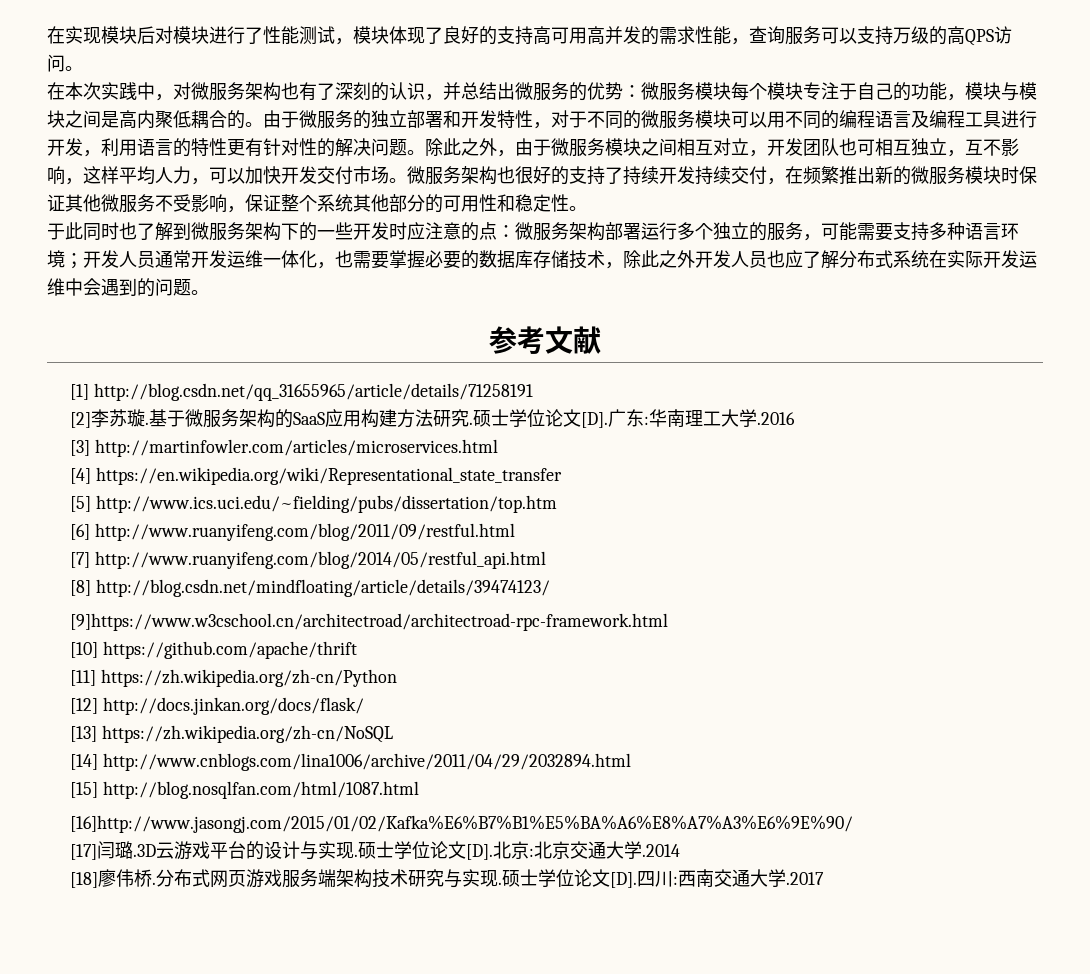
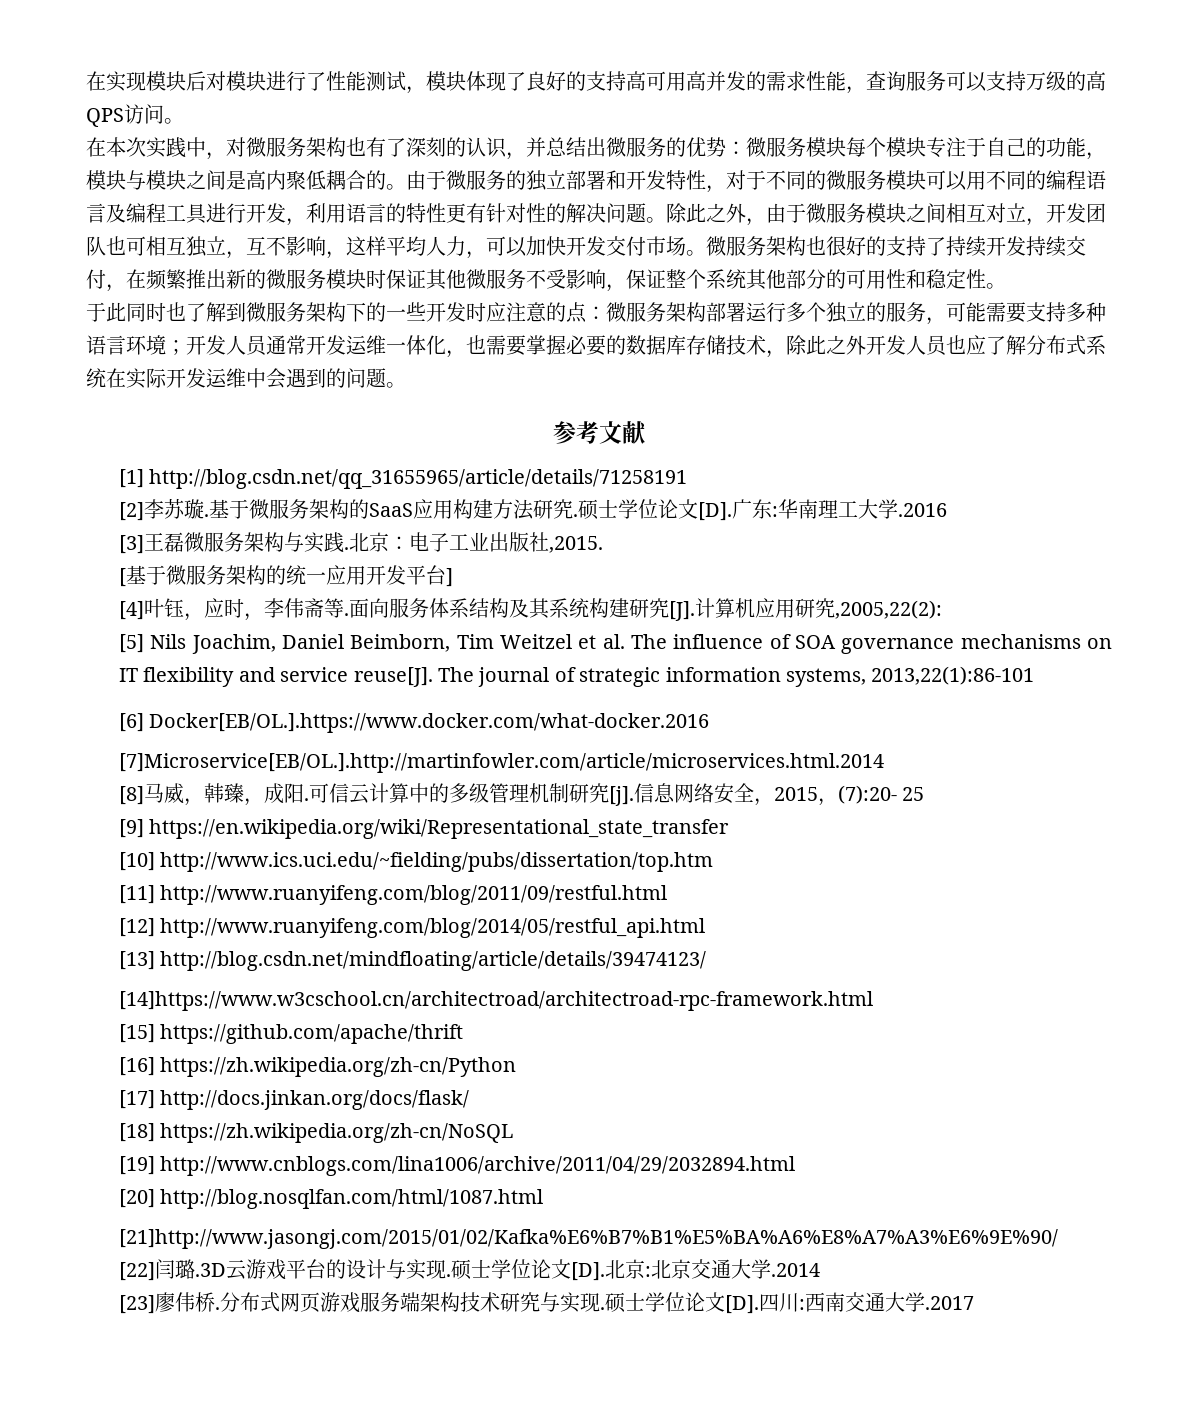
- [3] http://martinfowler.com/articles/microservices.html
- [4] https://en.wikipedia.org/wiki/Representational_state_transfer
+ [3]王磊微服务架构与实践.北京：电子工业出版社,2015.
+ [基于微服务架构的统一应用开发平台]
+ [4]叶钰，应时，李伟斋等.面向服务体系结构及其系统构建研究[J].计算机应用研究,2005,22(2):
+ [5] Nils Joachim, Daniel Beimborn, Tim Weitzel et al. The influence of SOA governance mechanisms on IT flexibility and service reuse[J]. The journal of strategic information systems, 2013,22(1):86-101
+ [6] Docker[EB/OL.].https://www.docker.com/what-docker.2016
+ [7]Microservice[EB/OL.].http://martinfowler.com/article/microservices.html.2014
+ [8]马威，韩臻，成阳.可信云计算中的多级管理机制研究[j].信息网络安全，2015，(7):20- 25
+ [9] https://en.wikipedia.org/wiki/Representational_state_transfer
- [5] http://www.ics.uci.edu/~fielding/pubs/dissertation/top.htm
+ [10] http://www.ics.uci.edu/~fielding/pubs/dissertation/top.htm
- [6] http://www.ruanyifeng.com/blog/2011/09/restful.html
+ [11] http://www.ruanyifeng.com/blog/2011/09/restful.html
- [7] http://www.ruanyifeng.com/blog/2014/05/restful_api.html
+ [12] http://www.ruanyifeng.com/blog/2014/05/restful_api.html
- [8] http://blog.csdn.net/mindfloating/article/details/39474123/
+ [13] http://blog.csdn.net/mindfloating/article/details/39474123/
- [9]https://www.w3cschool.cn/architectroad/architectroad-rpc-framework.html
- [10] https://github.com/apache/thrift
+ [14]https://www.w3cschool.cn/architectroad/architectroad-rpc-framework.html
+ [15] https://github.com/apache/thrift
- [11] https://zh.wikipedia.org/zh-cn/Python
+ [16] https://zh.wikipedia.org/zh-cn/Python
- [12] http://docs.jinkan.org/docs/flask/
+ [17] http://docs.jinkan.org/docs/flask/
- [13] https://zh.wikipedia.org/zh-cn/NoSQL
+ [18] https://zh.wikipedia.org/zh-cn/NoSQL
- [14] http://www.cnblogs.com/lina1006/archive/2011/04/29/2032894.html
+ [19] http://www.cnblogs.com/lina1006/archive/2011/04/29/2032894.html
- [15] http://blog.nosqlfan.com/html/1087.html
+ [20] http://blog.nosqlfan.com/html/1087.html
- [16]http://www.jasongj.com/2015/01/02/Kafka%E6%B7%B1%E5%BA%A6%E8%A7%A3%E6%9E%90/
- [17]闫璐.3D云游戏平台的设计与实现.
+ [21]http://www.jasongj.com/2015/01/02/Kafka%E6%B7%B1%E5%BA%A6%E8%A7%A3%E6%9E%90/
+ [22]闫璐.3D云游戏平台的设计与实现.
- [18]廖伟桥.
+ [23]廖伟桥.

